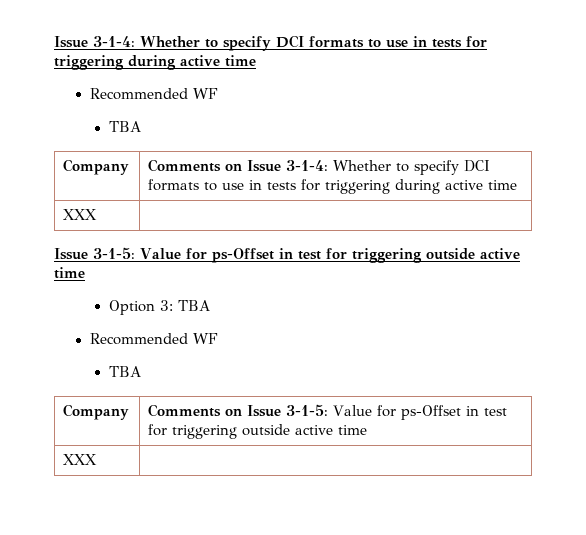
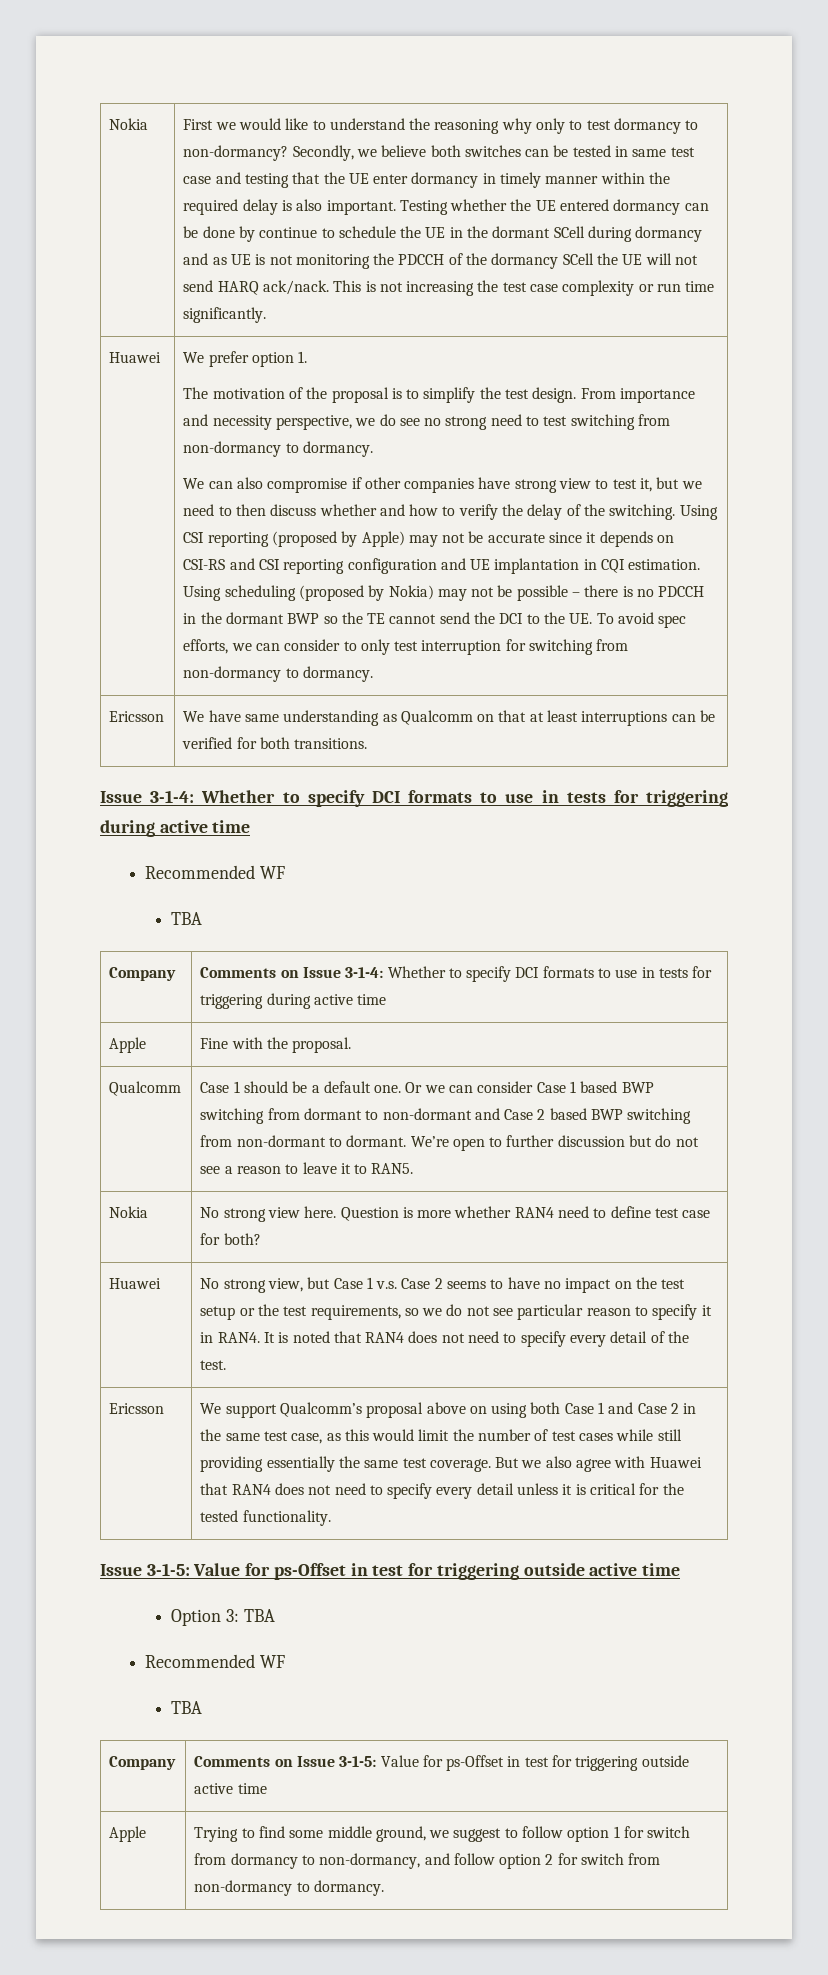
+ Nokia | First we would like to understand the reasoning why only to test dormancy to non-dormancy? Secondly, we believe both switches can be tested in same test case and testing that the UE enter dormancy in timely manner within the required delay is also important. Testing whether the UE entered dormancy can be done by continue to schedule the UE in the dormant SCell during dormancy and as UE is not monitoring the PDCCH of the dormancy SCell the UE will not send HARQ ack/nack. This is not increasing the test case complexity or run time significantly.
+ Huawei | We prefer option 1.
+ The motivation of the proposal is to simplify the test design. From importance and necessity perspective, we do see no strong need to test switching from non-dormancy to dormancy.
+ We can also compromise if other companies have strong view to test it, but we need to then discuss whether and how to verify the delay of the switching. Using CSI reporting (proposed by Apple) may not be accurate since it depends on CSI-RS and CSI reporting configuration and UE implantation in CQI estimation. Using scheduling (proposed by Nokia) may not be possible – there is no PDCCH in the dormant BWP so the TE cannot send the DCI to the UE. To avoid spec efforts, we can consider to only test interruption for switching from non-dormancy to dormancy.
+ Ericsson | We have same understanding as Qualcomm on that at least interruptions can be verified for both transitions.
  Company | Comments on Issue 3-1-4: Whether to specify DCI formats to use in tests for triggering during active time
- XXX |
+ Apple | Fine with the proposal.
+ Qualcomm | Case 1 should be a default one. Or we can consider Case 1 based BWP switching from dormant to non-dormant and Case 2 based BWP switching from non-dormant to dormant. We’re open to further discussion but do not see a reason to leave it to RAN5.
+ Nokia | No strong view here. Question is more whether RAN4 need to define test case for both?
+ Huawei | No strong view, but Case 1 v.s. Case 2 seems to have no impact on the test setup or the test requirements, so we do not see particular reason to specify it in RAN4. It is noted that RAN4 does not need to specify every detail of the test.
+ Ericsson | We support Qualcomm’s proposal above on using both Case 1 and Case 2 in the same test case, as this would limit the number of test cases while still providing essentially the same test coverage. But we also agree with Huawei that RAN4 does not need to specify every detail unless it is critical for the tested functionality.
  Company | Comments on Issue 3-1-5: Value for ps-Offset in test for triggering outside active time
- XXX |
+ Apple | Trying to find some middle ground, we suggest to follow option 1 for switch from dormancy to non-dormancy, and follow option 2 for switch from non-dormancy to dormancy.

